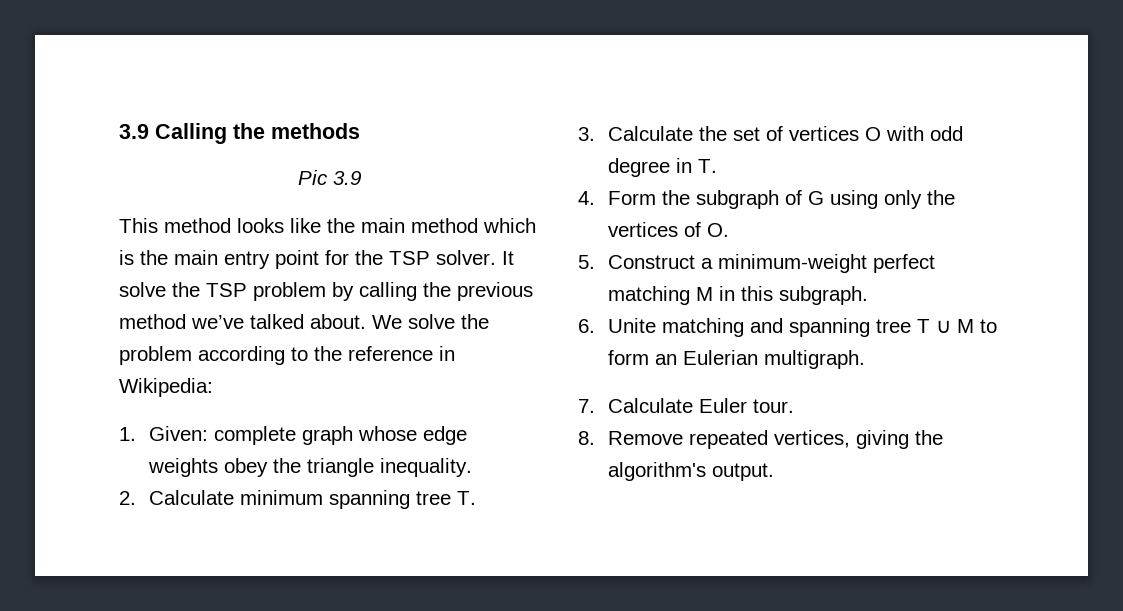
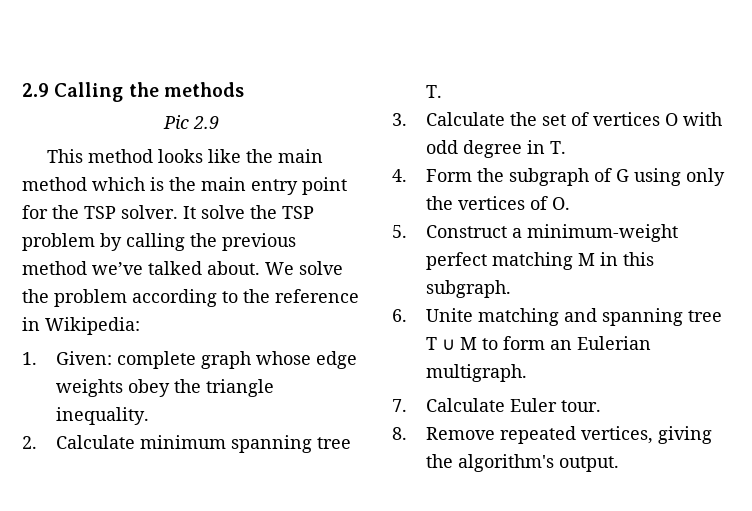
- 3.9 Calling the methods
+ 2.9 Calling the methods
- Pic 3.9
+ Pic 2.9

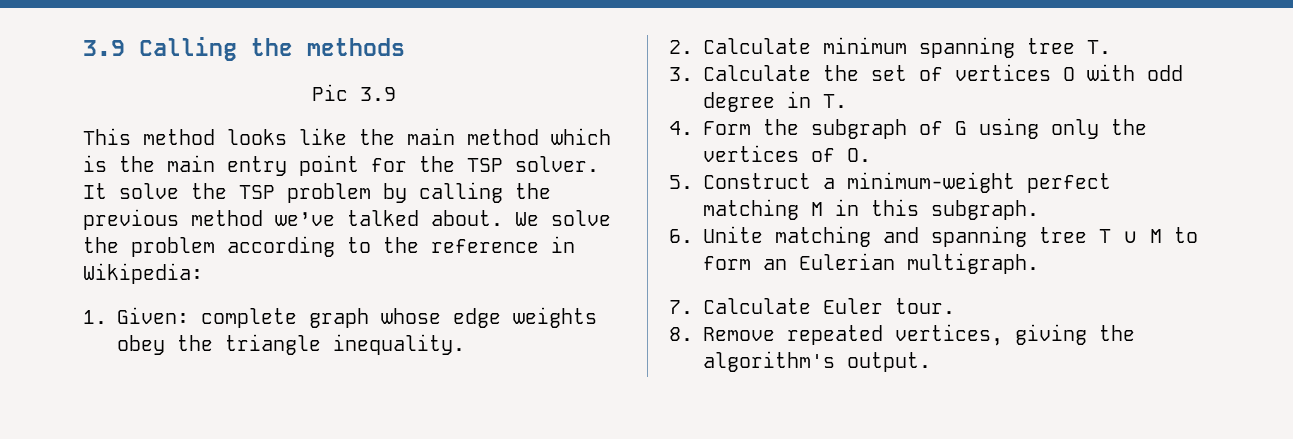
- 2.9 Calling the methods
+ 3.9 Calling the methods
- Pic 2.9
+ Pic 3.9

